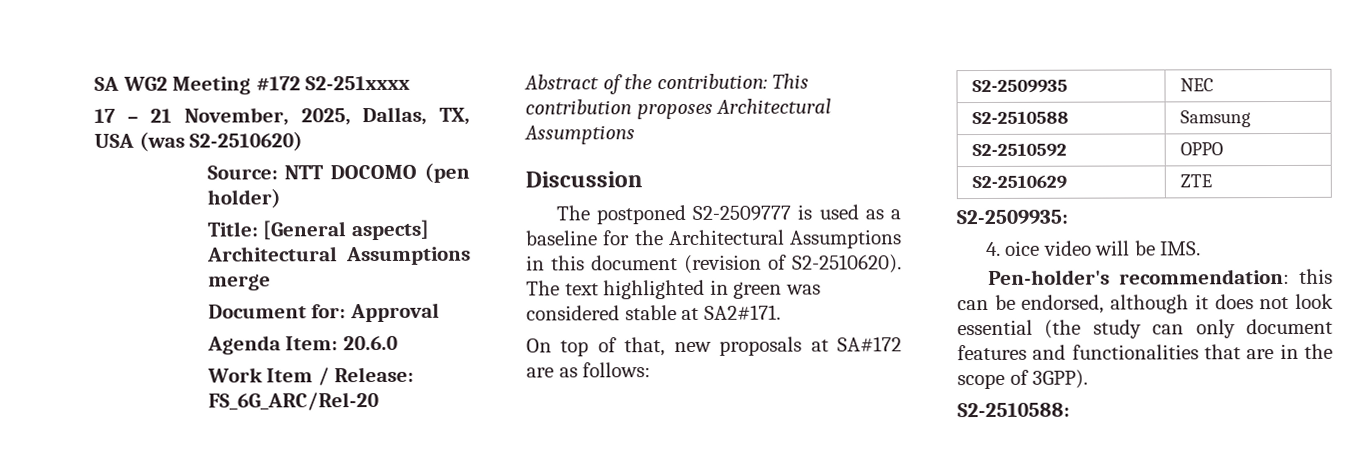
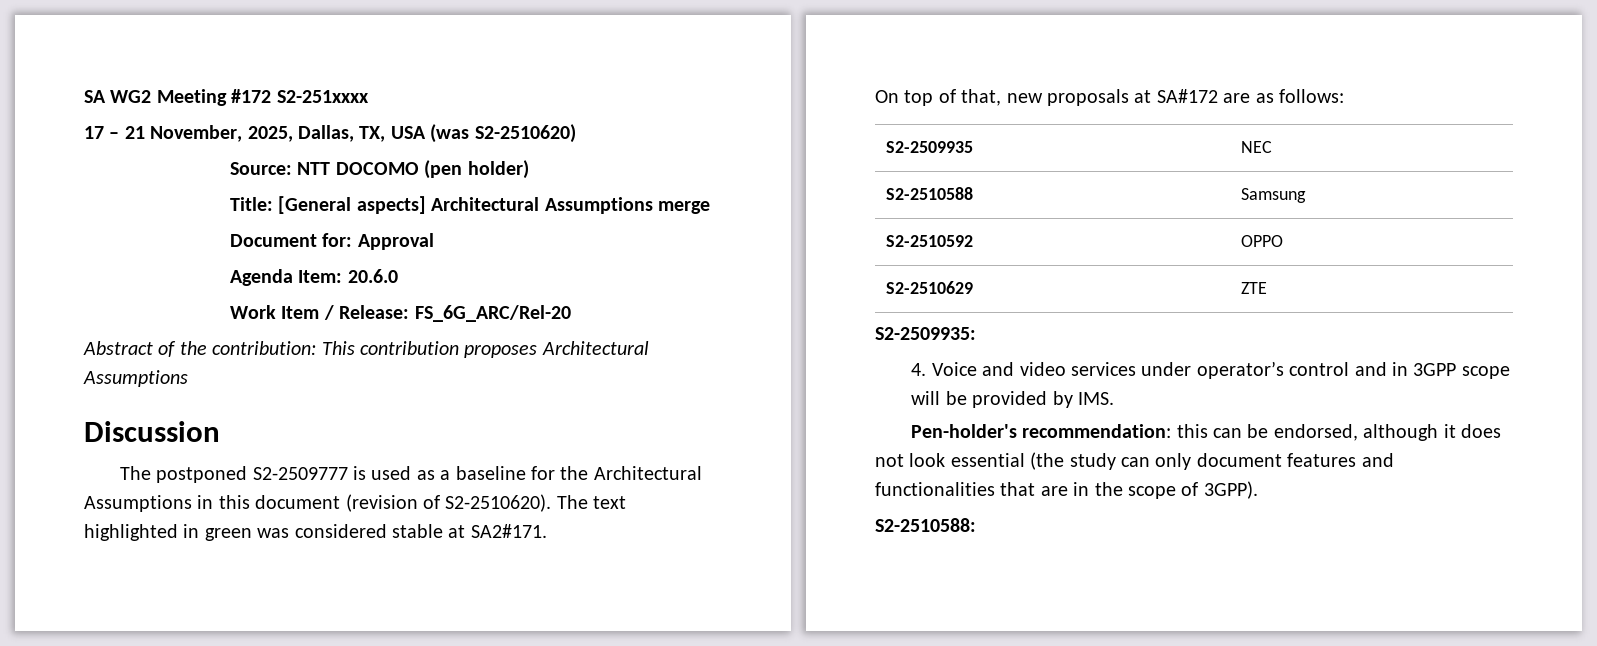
- 4. oice video will be IMS.
+ 4. Voice and video services under operator’s control and in 3GPP scope will be provided by IMS.

